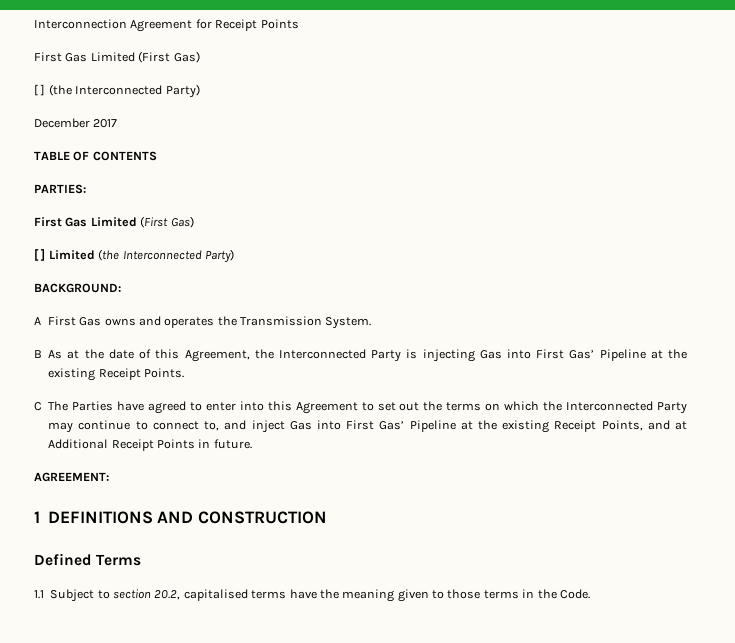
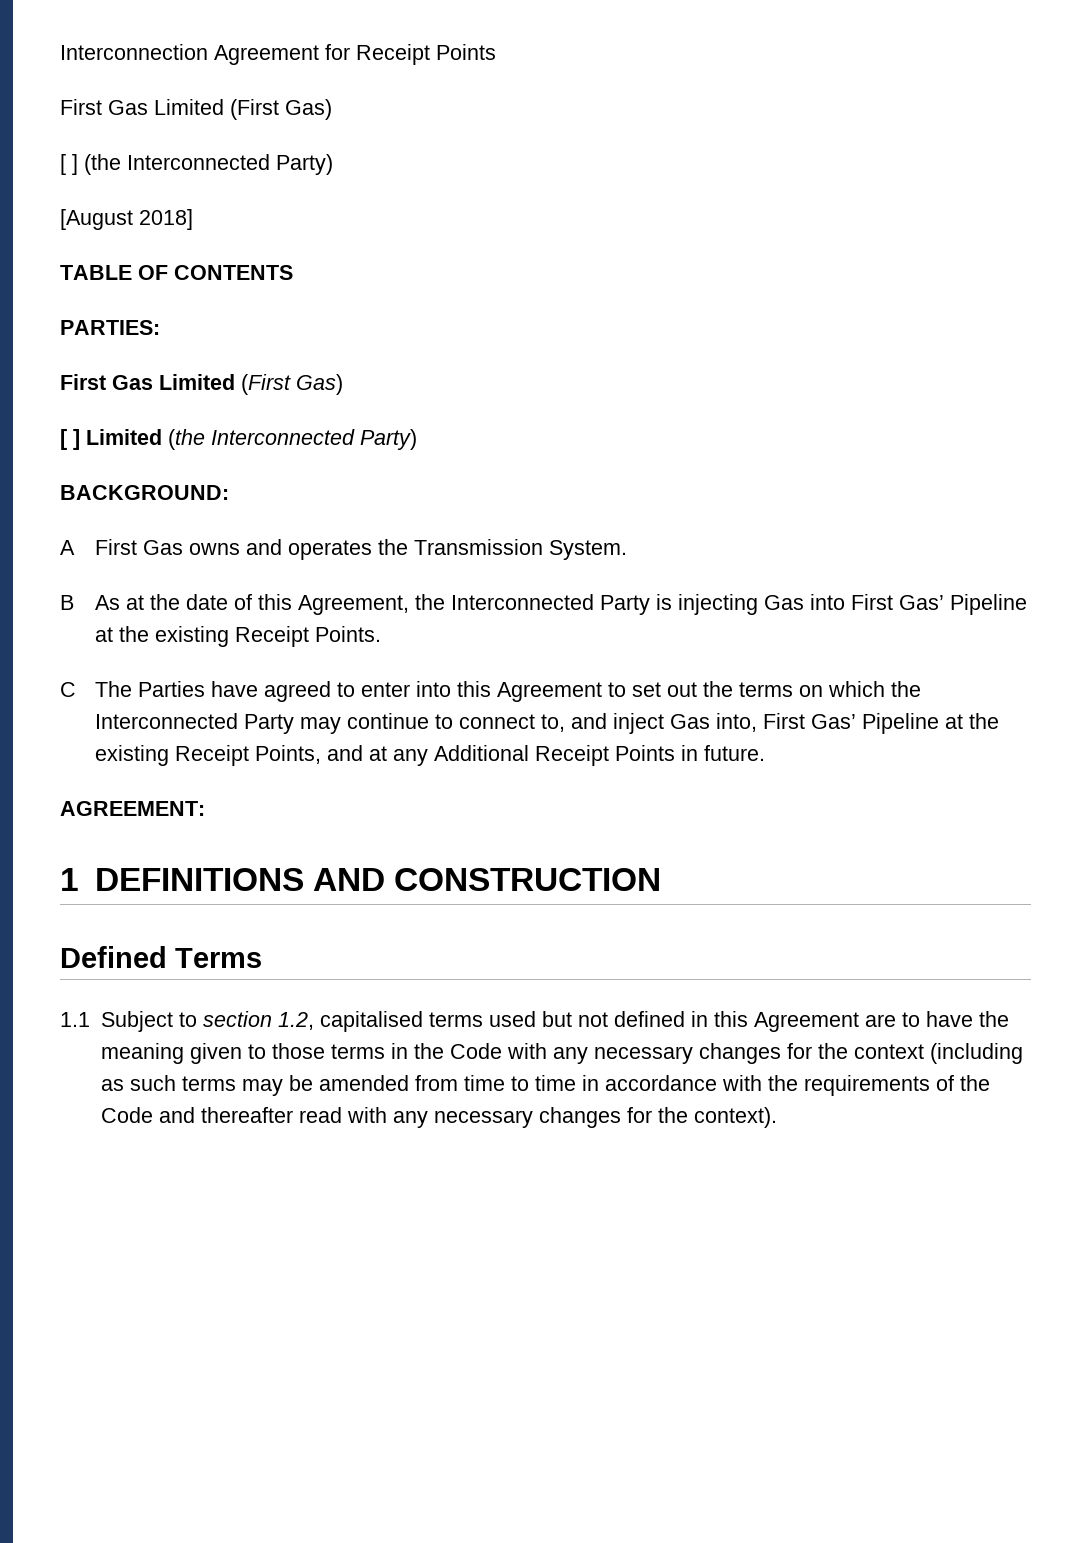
- December 2017
+ [August 2018]
- C The Parties have agreed to enter into this Agreement to set out the terms on which the Interconnected Party may continue to connect to, and inject Gas into First Gas’ Pipeline at the existing Receipt Points, and at Additional Receipt Points in future.
+ C The Parties have agreed to enter into this Agreement to set out the terms on which the Interconnected Party may continue to connect to, and inject Gas into, First Gas’ Pipeline at the existing Receipt Points, and at any Additional Receipt Points in future.
- 1.1 Subject to section 20.2, capitalised terms have the meaning given to those terms in the Code.
+ 1.1 Subject to section 1.2, capitalised terms used but not defined in this Agreement are to have the meaning given to those terms in the Code with any necessary changes for the context (including as such terms may be amended from time to time in accordance with the requirements of the Code and thereafter read with any necessary changes for the context).

